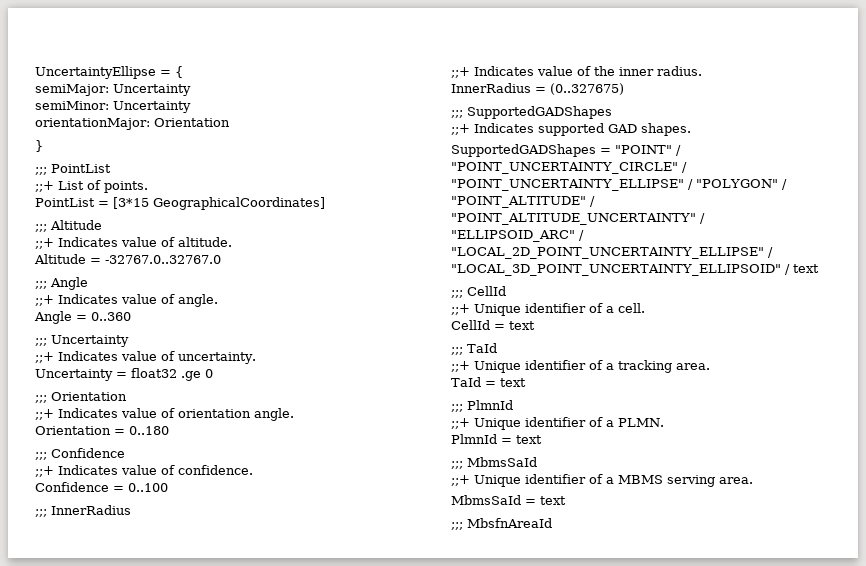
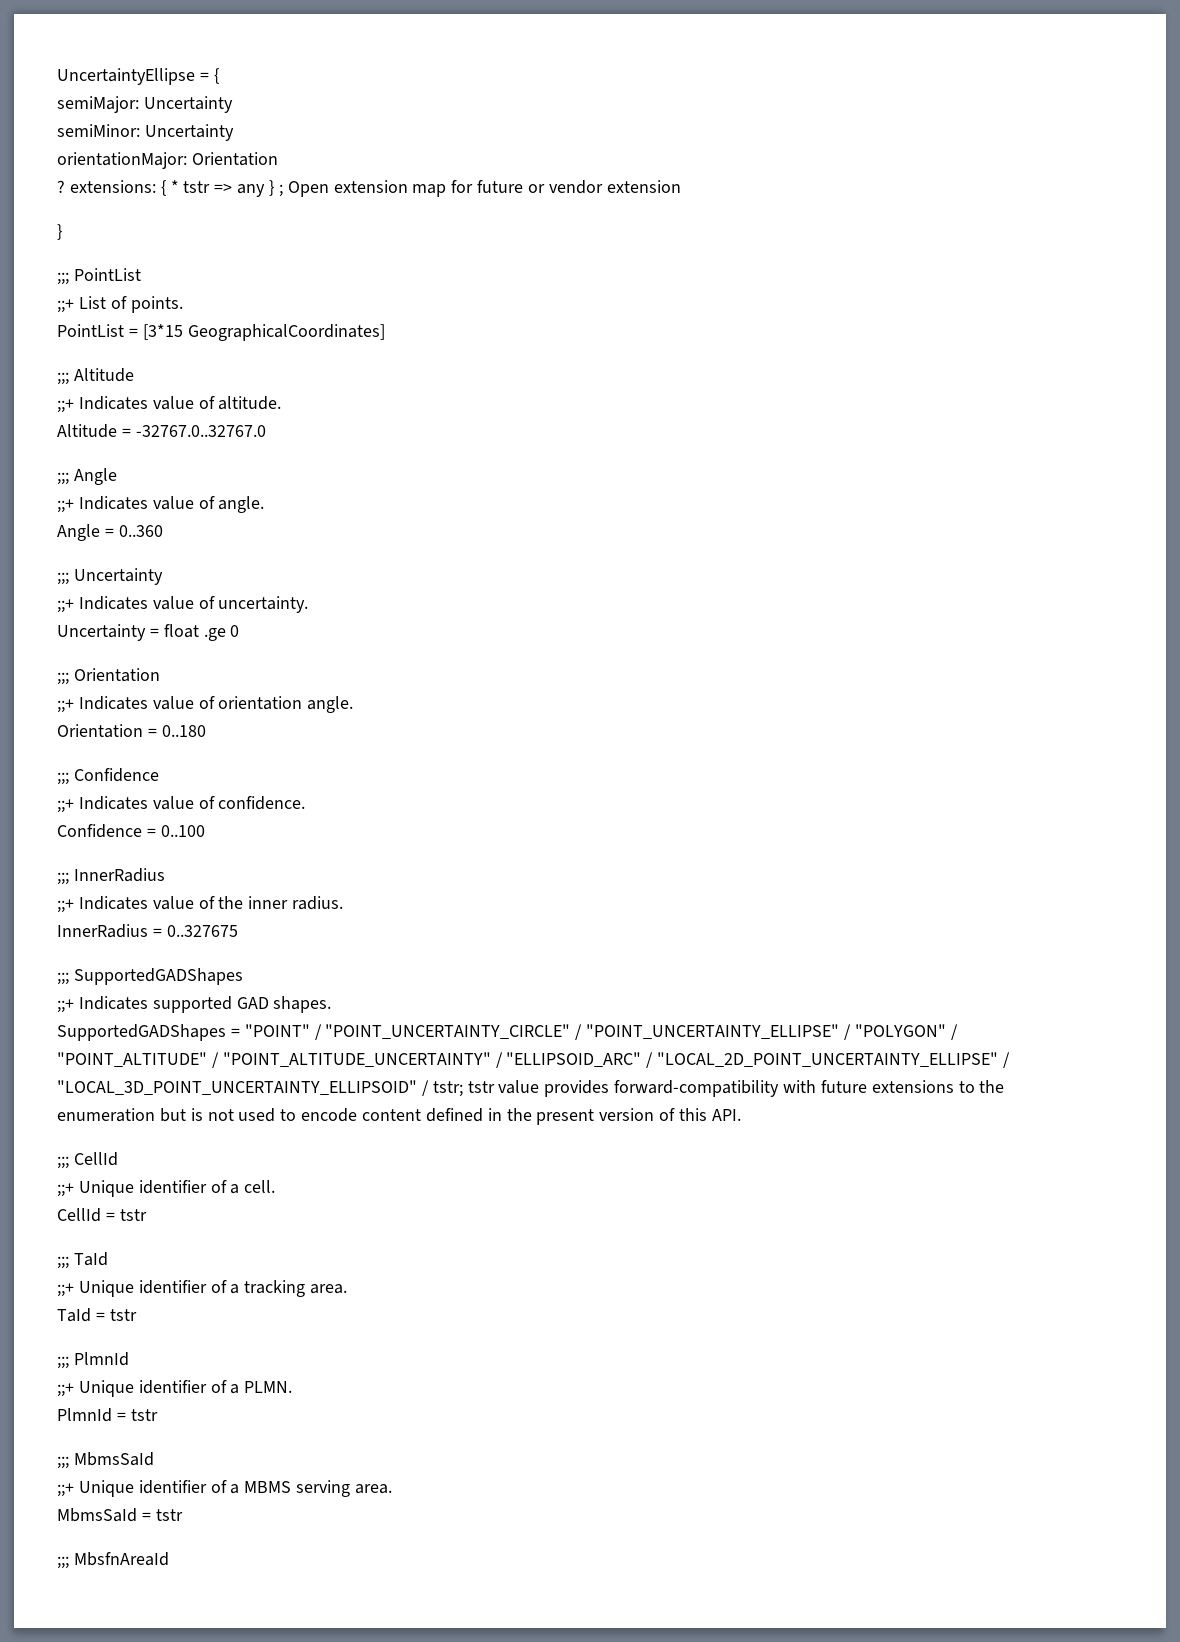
+ ? extensions: { * tstr => any } ; Open extension map for future or vendor extension
- Uncertainty = float32 .ge 0
+ Uncertainty = float .ge 0
- InnerRadius = (0..327675)
+ InnerRadius = 0..327675
- SupportedGADShapes = "POINT" / "POINT_UNCERTAINTY_CIRCLE" / "POINT_UNCERTAINTY_ELLIPSE" / "POLYGON" / "POINT_ALTITUDE" / "POINT_ALTITUDE_UNCERTAINTY" / "ELLIPSOID_ARC" / "LOCAL_2D_POINT_UNCERTAINTY_ELLIPSE" / "LOCAL_3D_POINT_UNCERTAINTY_ELLIPSOID" / text
+ SupportedGADShapes = "POINT" / "POINT_UNCERTAINTY_CIRCLE" / "POINT_UNCERTAINTY_ELLIPSE" / "POLYGON" / "POINT_ALTITUDE" / "POINT_ALTITUDE_UNCERTAINTY" / "ELLIPSOID_ARC" / "LOCAL_2D_POINT_UNCERTAINTY_ELLIPSE" / "LOCAL_3D_POINT_UNCERTAINTY_ELLIPSOID" / tstr; tstr value provides forward-compatibility with future extensions to the enumeration but is not used to encode content defined in the present version of this API.
- CellId = text
+ CellId = tstr
- TaId = text
+ TaId = tstr
- PlmnId = text
+ PlmnId = tstr
- MbmsSaId = text
+ MbmsSaId = tstr

